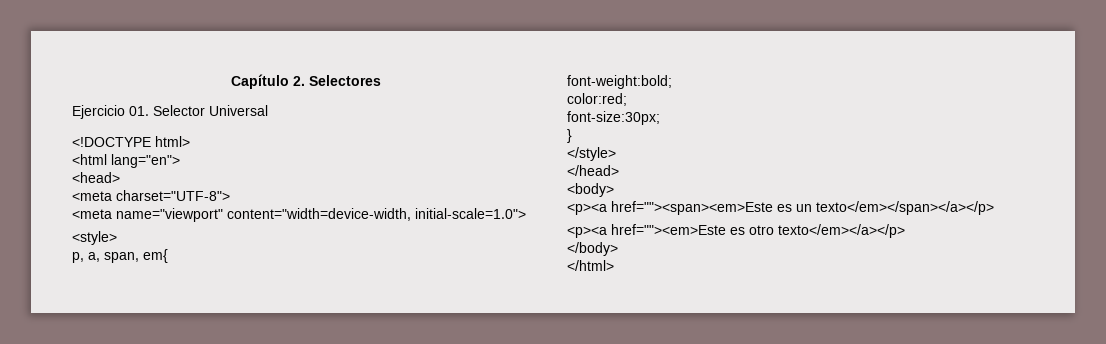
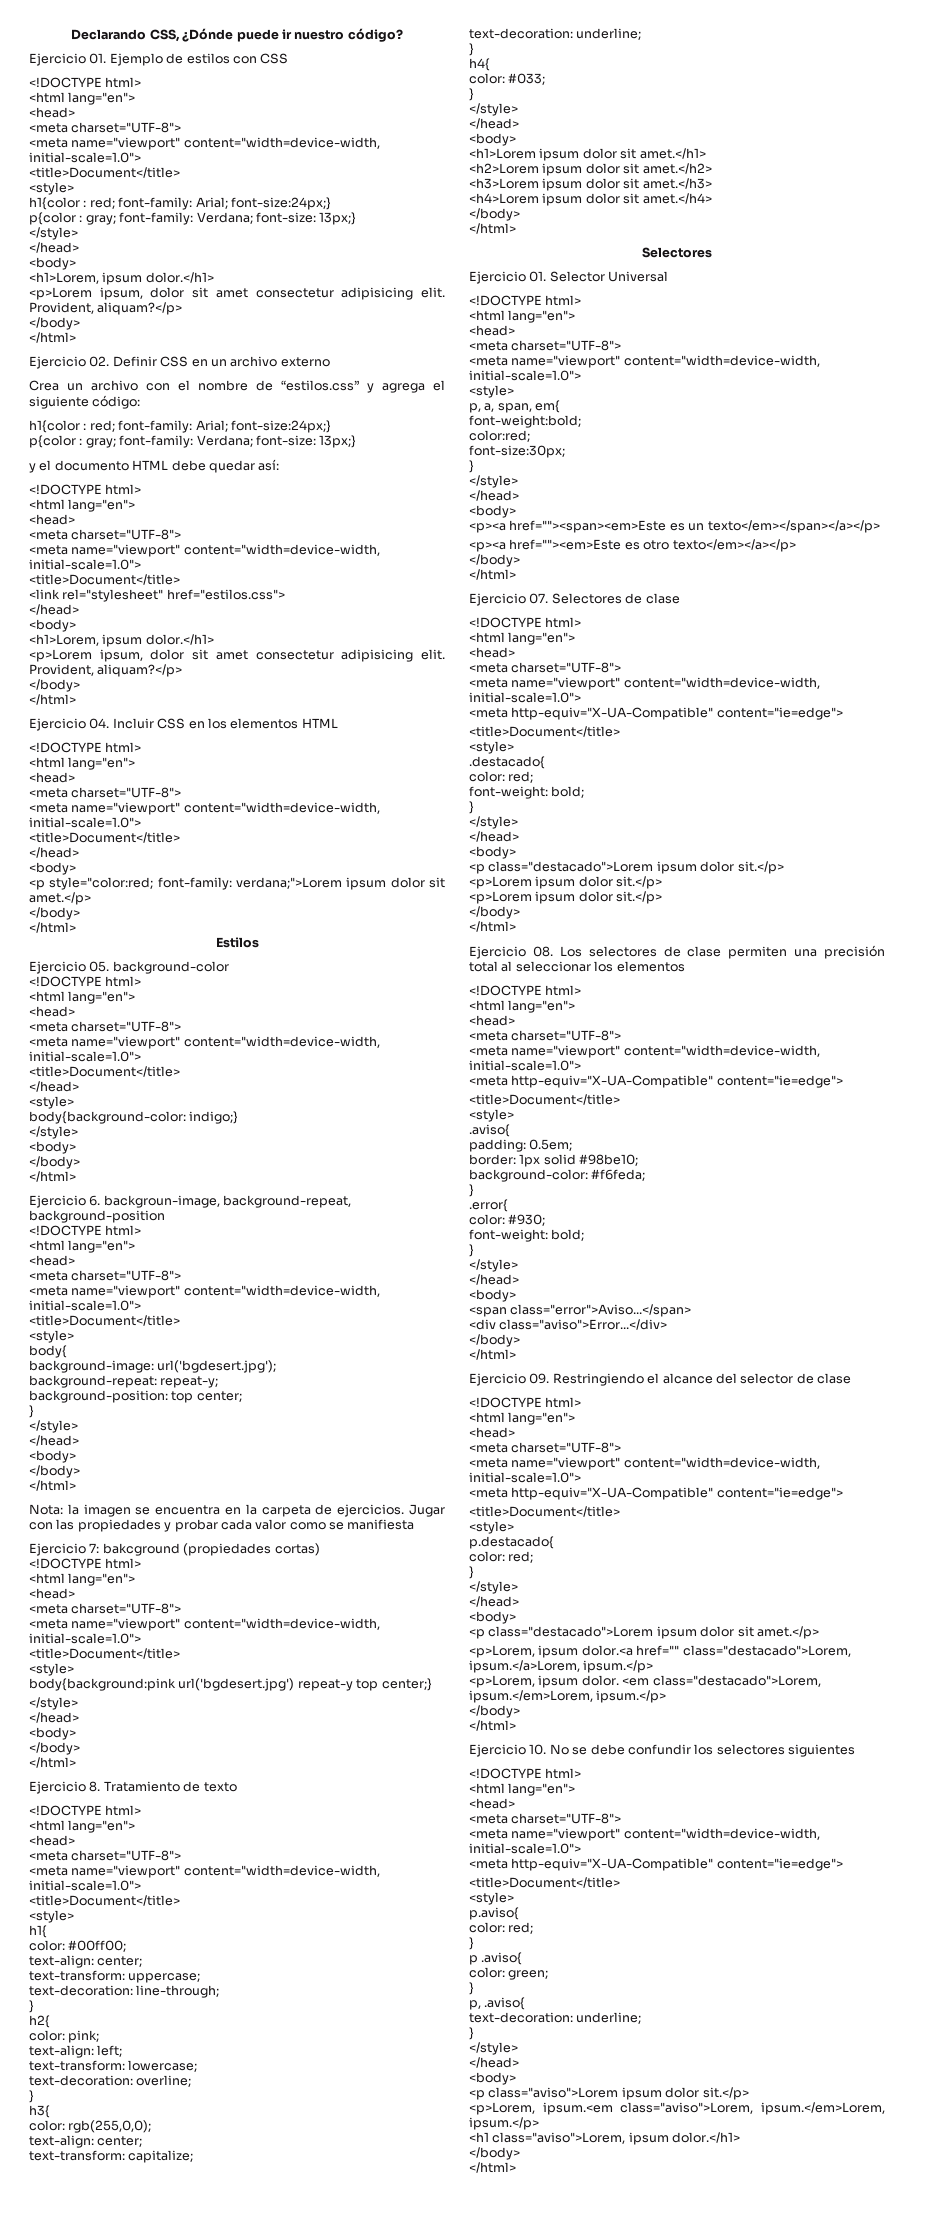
- Capítulo 2. Selectores
+ Declarando CSS, ¿Dónde puede ir nuestro código?
+ Ejercicio 01. Ejemplo de estilos con CSS
+ <!DOCTYPE html>
+ <html lang="en">
+ <head>
+ <meta charset="UTF-8">
+ <meta name="viewport" content="width=device-width, initial-scale=1.0">
+ <title>Document</title>
+ <style>
+ h1{color : red; font-family: Arial; font-size:24px;}
+ p{color : gray; font-family: Verdana; font-size: 13px;}
+ </style>
+ </head>
+ <body>
+ <h1>Lorem, ipsum dolor.</h1>
+ <p>Lorem ipsum, dolor sit amet consectetur adipisicing elit. Provident, aliquam?</p>
+ </body>
+ </html>
+ Ejercicio 02. Definir CSS en un archivo externo
+ Crea un archivo con el nombre de “estilos.css” y agrega el siguiente código:
+ h1{color : red; font-family: Arial; font-size:24px;}
+ p{color : gray; font-family: Verdana; font-size: 13px;}
+ y el documento HTML debe quedar así:
+ <!DOCTYPE html>
+ <html lang="en">
+ <head>
+ <meta charset="UTF-8">
+ <meta name="viewport" content="width=device-width, initial-scale=1.0">
+ <title>Document</title>
+ <link rel="stylesheet" href="estilos.css">
+ </head>
+ <body>
+ <h1>Lorem, ipsum dolor.</h1>
+ <p>Lorem ipsum, dolor sit amet consectetur adipisicing elit. Provident, aliquam?</p>
+ </body>
+ </html>
+ Ejercicio 04. Incluir CSS en los elementos HTML
+ <!DOCTYPE html>
+ <html lang="en">
+ <head>
+ <meta charset="UTF-8">
+ <meta name="viewport" content="width=device-width, initial-scale=1.0">
+ <title>Document</title>
+ </head>
+ <body>
+ <p style="color:red; font-family: verdana;">Lorem ipsum dolor sit amet.</p>
+ </body>
+ </html>
+ Estilos
+ Ejercicio 05. background-color
+ <!DOCTYPE html>
+ <html lang="en">
+ <head>
+ <meta charset="UTF-8">
+ <meta name="viewport" content="width=device-width, initial-scale=1.0">
+ <title>Document</title>
+ </head>
+ <style>
+ body{background-color: indigo;}
+ </style>
+ <body>
+ </body>
+ </html>
+ Ejercicio 6. backgroun-image, background-repeat, background-position
+ <!DOCTYPE html>
+ <html lang="en">
+ <head>
+ <meta charset="UTF-8">
+ <meta name="viewport" content="width=device-width, initial-scale=1.0">
+ <title>Document</title>
+ <style>
+ body{
+ background-image: url('bgdesert.jpg');
+ background-repeat: repeat-y;
+ background-position: top center;
+ }
+ </style>
+ </head>
+ <body>
+ </body>
+ </html>
+ Nota: la imagen se encuentra en la carpeta de ejercicios. Jugar con las propiedades y probar cada valor como se manifiesta
+ Ejercicio 7: bakcground (propiedades cortas)
+ <!DOCTYPE html>
+ <html lang="en">
+ <head>
+ <meta charset="UTF-8">
+ <meta name="viewport" content="width=device-width, initial-scale=1.0">
+ <title>Document</title>
+ <style>
+ body{background:pink url('bgdesert.jpg') repeat-y top center;}
+ </style>
+ </head>
+ <body>
+ </body>
+ </html>
+ Ejercicio 8. Tratamiento de texto
+ <!DOCTYPE html>
+ <html lang="en">
+ <head>
+ <meta charset="UTF-8">
+ <meta name="viewport" content="width=device-width, initial-scale=1.0">
+ <title>Document</title>
+ <style>
+ h1{
+ color: #00ff00;
+ text-align: center;
+ text-transform: uppercase;
+ text-decoration: line-through;
+ }
+ h2{
+ color: pink;
+ text-align: left;
+ text-transform: lowercase;
+ text-decoration: overline;
+ }
+ h3{
+ color: rgb(255,0,0);
+ text-align: center;
+ text-transform: capitalize;
+ text-decoration: underline;
+ }
+ h4{
+ color: #033;
+ }
+ </style>
+ </head>
+ <body>
+ <h1>Lorem ipsum dolor sit amet.</h1>
+ <h2>Lorem ipsum dolor sit amet.</h2>
+ <h3>Lorem ipsum dolor sit amet.</h3>
+ <h4>Lorem ipsum dolor sit amet.</h4>
+ </body>
+ </html>
+ Selectores
+ Ejercicio 07. Selectores de clase
+ <!DOCTYPE html>
+ <html lang="en">
+ <head>
+ <meta charset="UTF-8">
+ <meta name="viewport" content="width=device-width, initial-scale=1.0">
+ <meta http-equiv="X-UA-Compatible" content="ie=edge">
+ <title>Document</title>
+ <style>
+ .destacado{
+ color: red;
+ font-weight: bold;
+ }
+ </style>
+ </head>
+ <body>
+ <p class="destacado">Lorem ipsum dolor sit.</p>
+ <p>Lorem ipsum dolor sit.</p>
+ <p>Lorem ipsum dolor sit.</p>
+ </body>
+ </html>
+ Ejercicio 08. Los selectores de clase permiten una precisión total al seleccionar los elementos
+ <!DOCTYPE html>
+ <html lang="en">
+ <head>
+ <meta charset="UTF-8">
+ <meta name="viewport" content="width=device-width, initial-scale=1.0">
+ <meta http-equiv="X-UA-Compatible" content="ie=edge">
+ <title>Document</title>
+ <style>
+ .aviso{
+ padding: 0.5em;
+ border: 1px solid #98be10;
+ background-color: #f6feda;
+ }
+ .error{
+ color: #930;
+ font-weight: bold;
+ }
+ </style>
+ </head>
+ <body>
+ <span class="error">Aviso...</span>
+ <div class="aviso">Error...</div>
+ </body>
+ </html>
+ Ejercicio 09. Restringiendo el alcance del selector de clase
+ <!DOCTYPE html>
+ <html lang="en">
+ <head>
+ <meta charset="UTF-8">
+ <meta name="viewport" content="width=device-width, initial-scale=1.0">
+ <meta http-equiv="X-UA-Compatible" content="ie=edge">
+ <title>Document</title>
+ <style>
+ p.destacado{
+ color: red;
+ }
+ </style>
+ </head>
+ <body>
+ <p class="destacado">Lorem ipsum dolor sit amet.</p>
+ <p>Lorem, ipsum dolor.<a href="" class="destacado">Lorem, ipsum.</a>Lorem, ipsum.</p>
+ <p>Lorem, ipsum dolor. <em class="destacado">Lorem, ipsum.</em>Lorem, ipsum.</p>
+ </body>
+ </html>
+ Ejercicio 10. No se debe confundir los selectores siguientes
+ <!DOCTYPE html>
+ <html lang="en">
+ <head>
+ <meta charset="UTF-8">
+ <meta name="viewport" content="width=device-width, initial-scale=1.0">
+ <meta http-equiv="X-UA-Compatible" content="ie=edge">
+ <title>Document</title>
+ <style>
+ p.aviso{
+ color: red;
+ }
+ p .aviso{
+ color: green;
+ }
+ p, .aviso{
+ text-decoration: underline;
+ }
+ </style>
+ </head>
+ <body>
+ <p class="aviso">Lorem ipsum dolor sit.</p>
+ <p>Lorem, ipsum.<em class="aviso">Lorem, ipsum.</em>Lorem, ipsum.</p>
+ <h1 class="aviso">Lorem, ipsum dolor.</h1>
+ </body>
+ </html>

